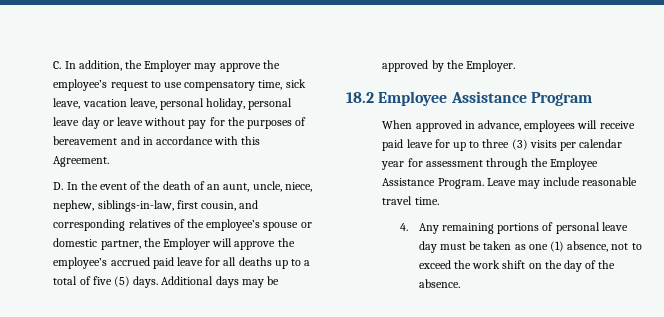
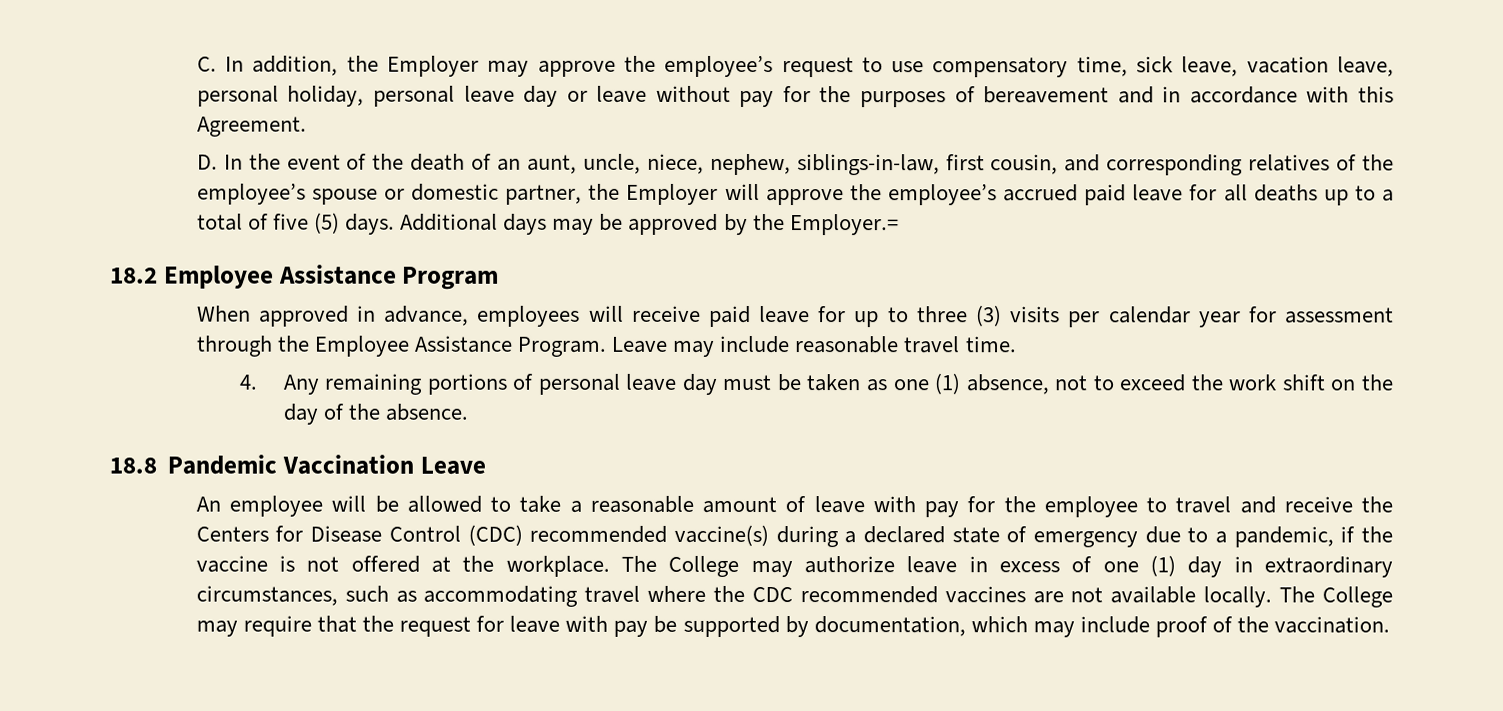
- Additional days may be approved by the Employer.
+ Additional days may be approved by the Employer.=
+ 18.8 Pandemic Vaccination Leave
+ An employee will be allowed to take a reasonable amount of leave with pay for the employee to travel and receive the Centers for Disease Control (CDC) recommended vaccine(s) during a declared state of emergency due to a pandemic, if the vaccine is not offered at the workplace. The College may authorize leave in excess of one (1) day in extraordinary circumstances, such as accommodating travel where the CDC recommended vaccines are not available locally. The College may require that the request for leave with pay be supported by documentation, which may include proof of the vaccination.

